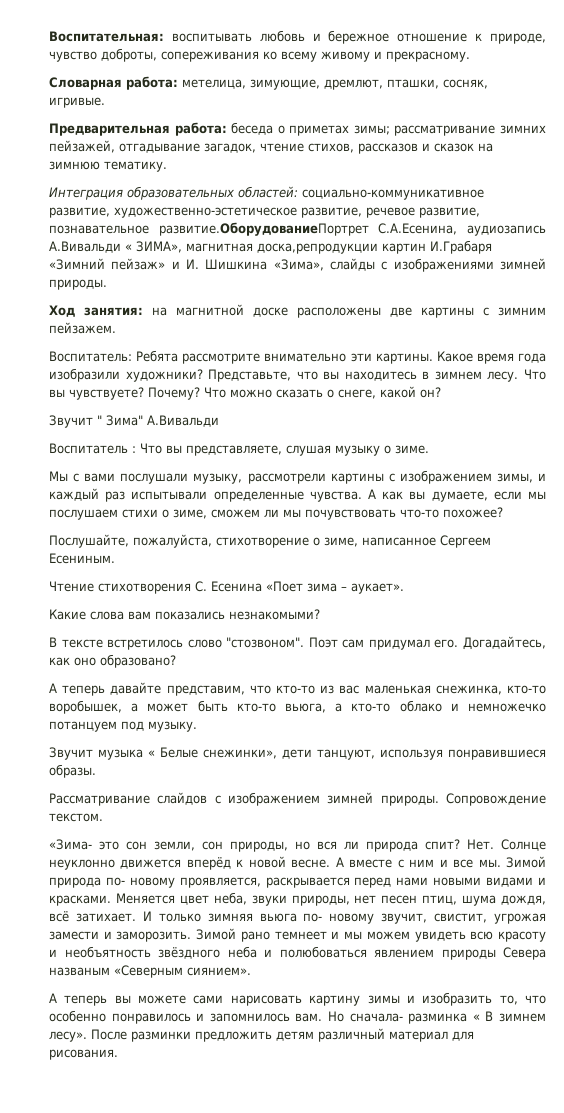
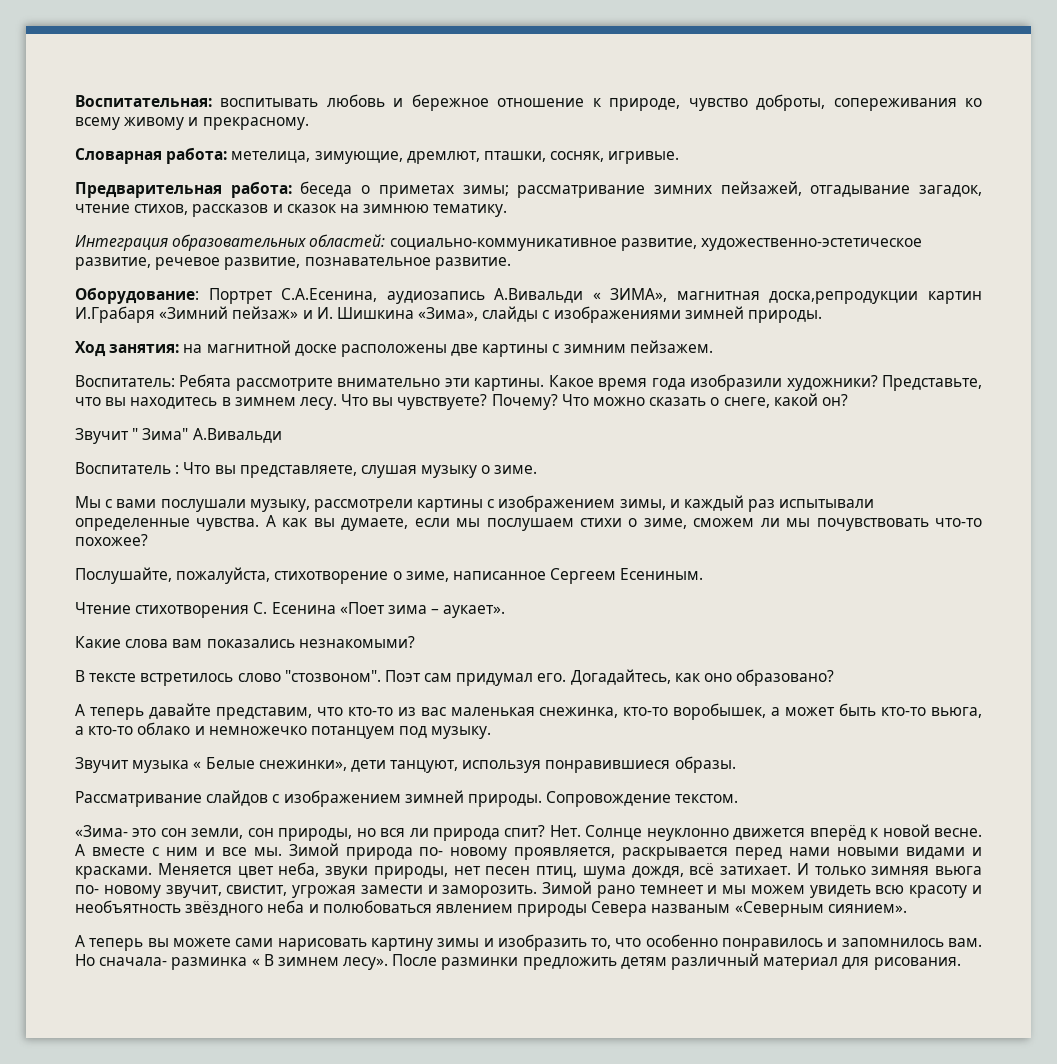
- Интеграция образовательных областей: социально-коммуникативное развитие, художественно-эстетическое развитие, речевое развитие, познавательное развитие.ОборудованиеПортрет С.А.Есенина, аудиозапись А.Вивальди « ЗИМА», магнитная доска,репродукции картин И.Грабаря «Зимний пейзаж» и И. Шишкина «Зима», слайды с изображениями зимней природы.
+ Интеграция образовательных областей: социально-коммуникативное развитие, художественно-эстетическое развитие, речевое развитие, познавательное развитие.
+ Оборудование: Портрет С.А.Есенина, аудиозапись А.Вивальди « ЗИМА», магнитная доска,репродукции картин И.Грабаря «Зимний пейзаж» и И. Шишкина «Зима», слайды с изображениями зимней природы.

